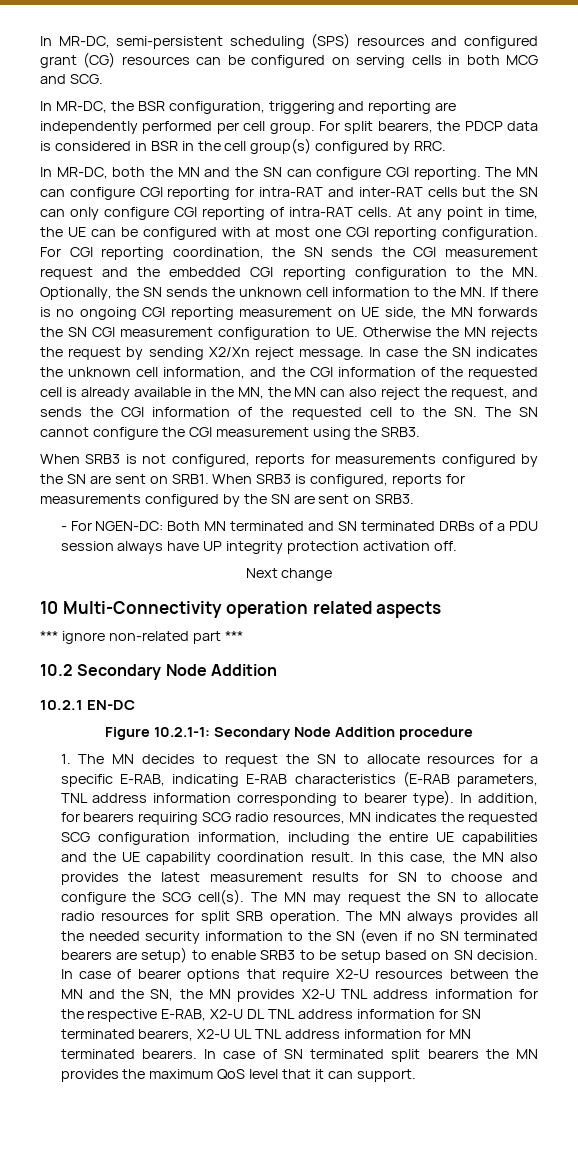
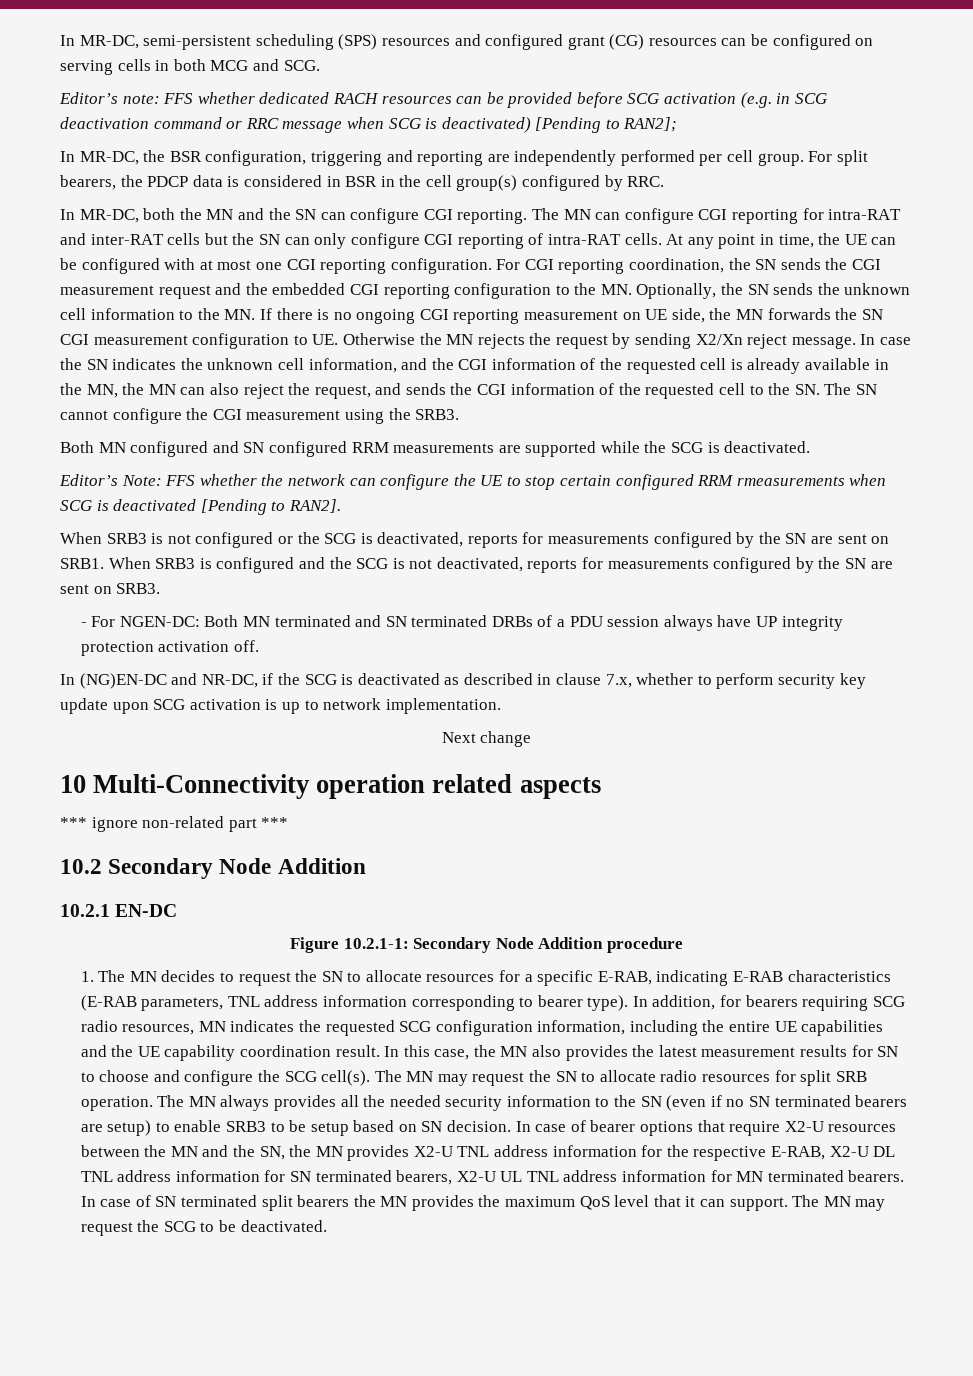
+ Editor’s note: FFS whether dedicated RACH resources can be provided before SCG activation (e.g. in SCG deactivation command or RRC message when SCG is deactivated) [Pending to RAN2];
- When SRB3 is not configured, reports for measurements configured by the SN are sent on SRB1.
+ Both MN configured and SN configured RRM measurements are supported while the SCG is deactivated.
+ Editor’s Note: FFS whether the network can configure the UE to stop certain configured RRM rmeasurements when SCG is deactivated [Pending to RAN2].
+ When SRB3 is not configured or the SCG is deactivated, reports for measurements configured by the SN are sent on SRB1.
- When SRB3 is configured, reports for measurements configured by the SN are sent on SRB3.
+ When SRB3 is configured and the SCG is not deactivated, reports for measurements configured by the SN are sent on SRB3.
+ In (NG)EN-DC and NR-DC, if the SCG is deactivated as described in clause 7.x, whether to perform security key update upon SCG activation is up to network implementation.
+ The MN may request the SCG to be deactivated.

